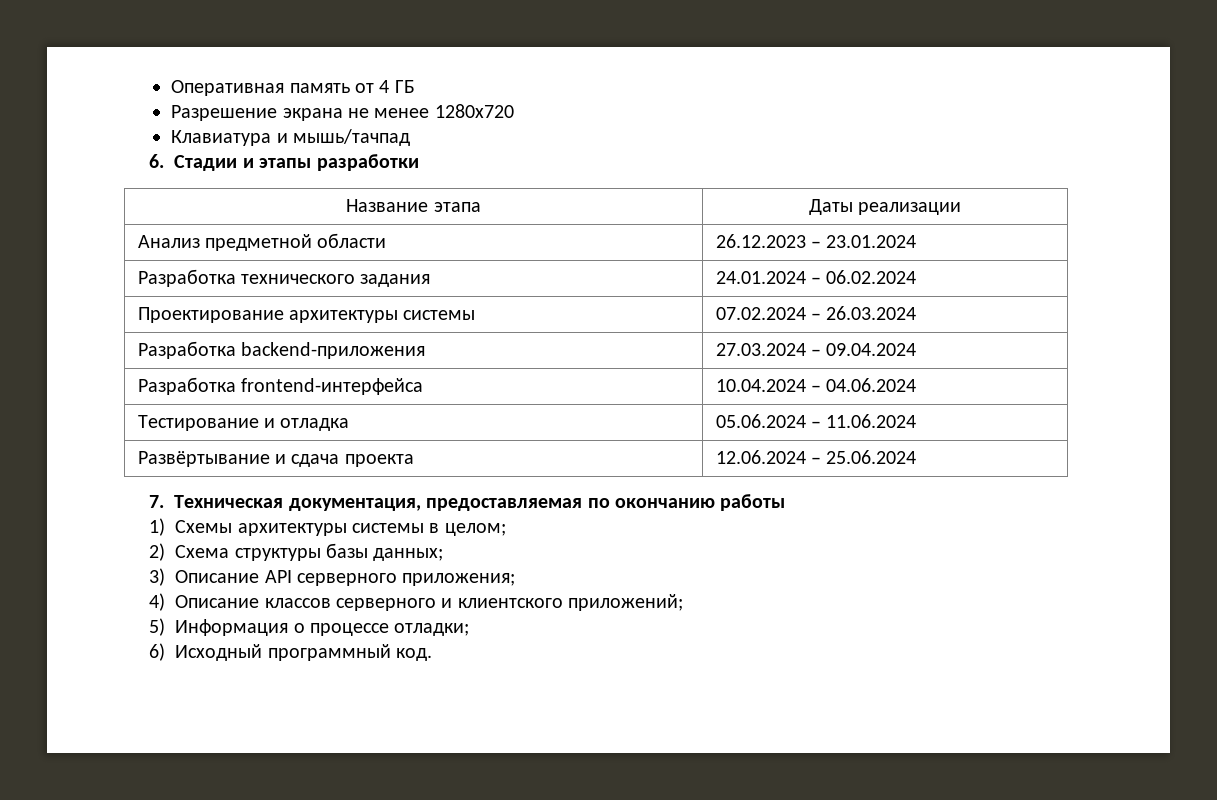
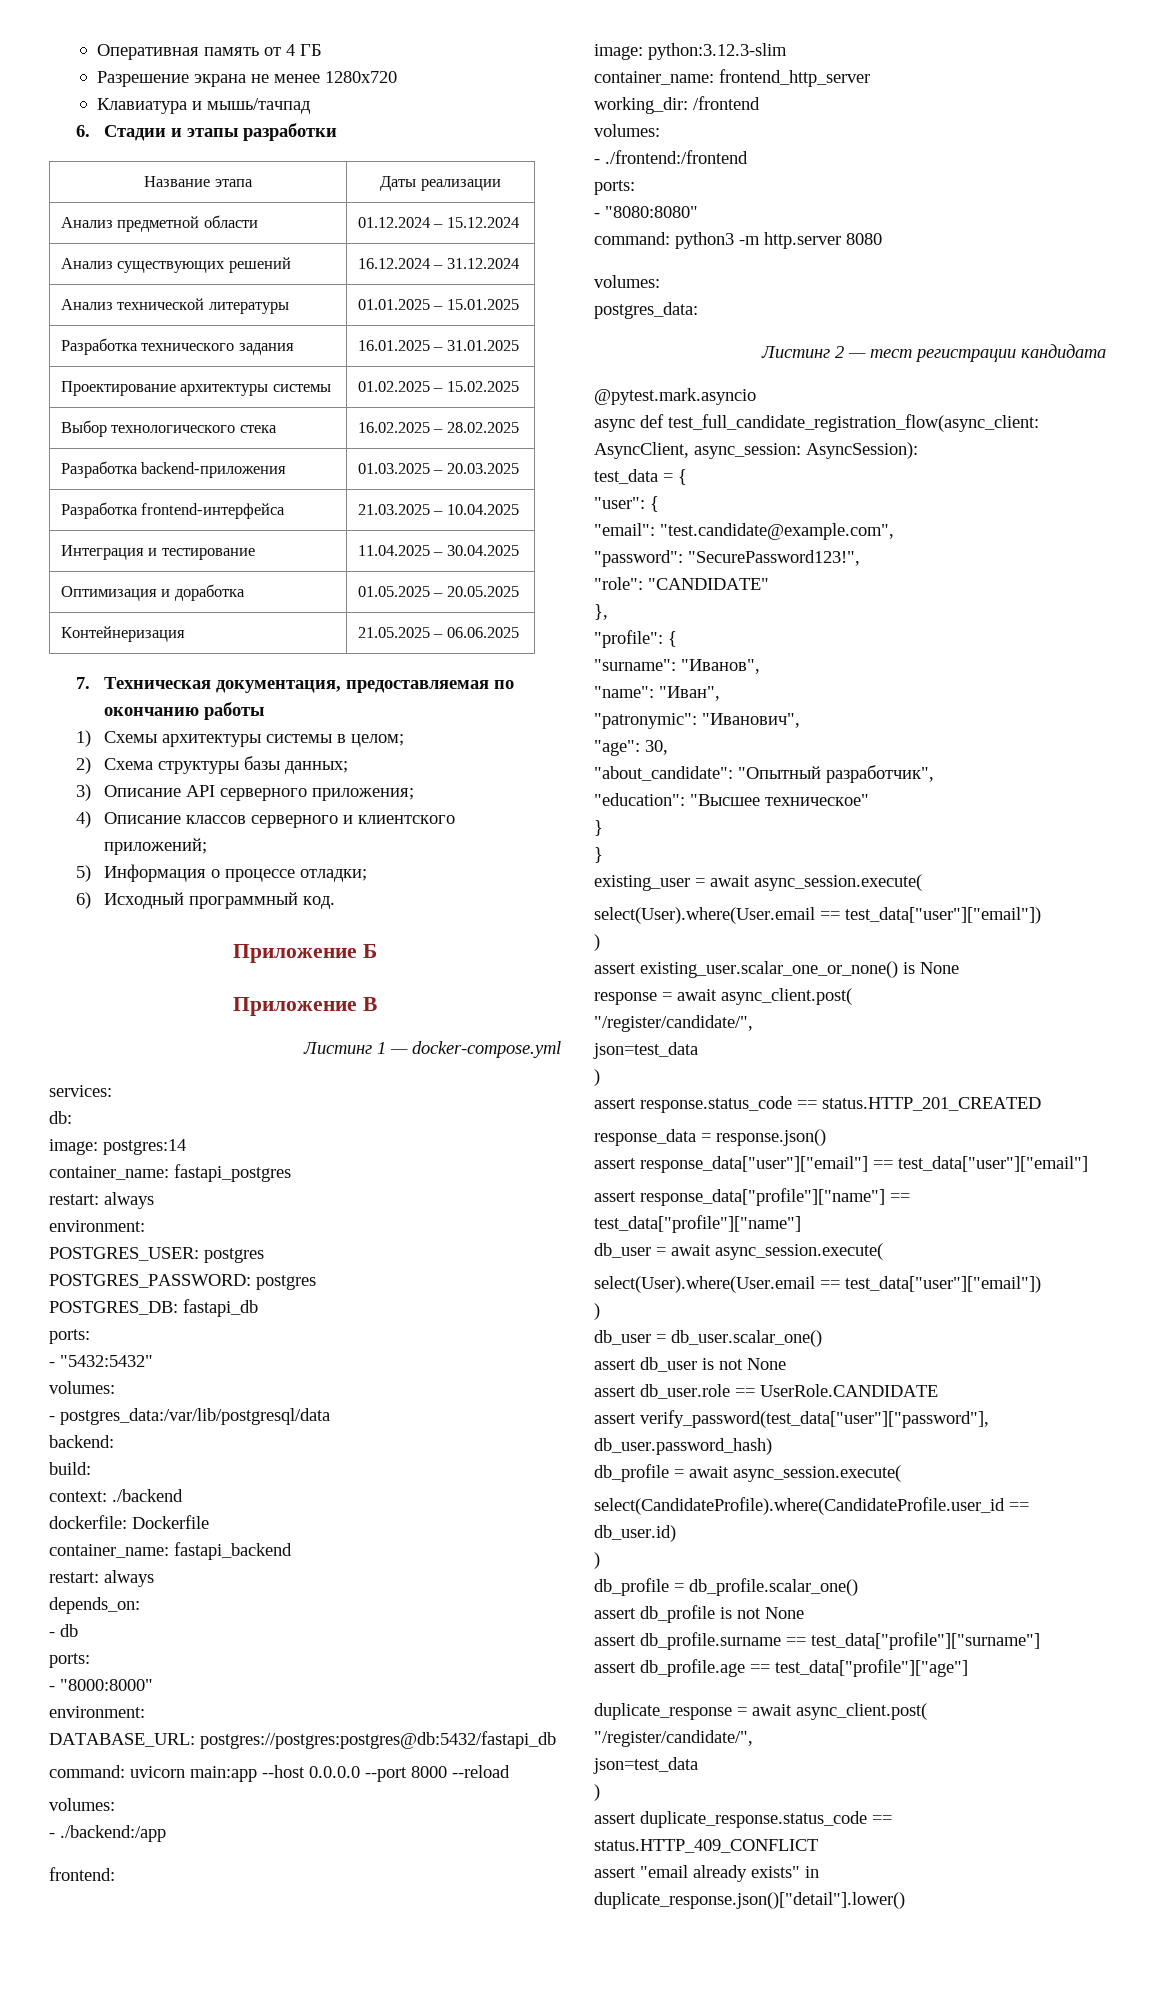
- Анализ предметной области | 26.12.2023 – 23.01.2024
+ Анализ предметной области | 01.12.2024 – 15.12.2024
+ Анализ существующих решений | 16.12.2024 – 31.12.2024
+ Анализ технической литературы | 01.01.2025 – 15.01.2025
- Разработка технического задания | 24.01.2024 – 06.02.2024
+ Разработка технического задания | 16.01.2025 – 31.01.2025
- Проектирование архитектуры системы | 07.02.2024 – 26.03.2024
+ Проектирование архитектуры системы | 01.02.2025 – 15.02.2025
+ Выбор технологического стека | 16.02.2025 – 28.02.2025
- Разработка backend-приложения | 27.03.2024 – 09.04.2024
+ Разработка backend-приложения | 01.03.2025 – 20.03.2025
- Разработка frontend-интерфейса | 10.04.2024 – 04.06.2024
- Тестирование и отладка | 05.06.2024 – 11.06.2024
- Развёртывание и сдача проекта | 12.06.2024 – 25.06.2024
+ Разработка frontend-интерфейса | 21.03.2025 – 10.04.2025
+ Интеграция и тестирование | 11.04.2025 – 30.04.2025
+ Оптимизация и доработка | 01.05.2025 – 20.05.2025
+ Контейнеризация | 21.05.2025 – 06.06.2025
+ Приложение Б
+ Приложение В
+ Листинг 1 — docker-compose.yml
+ services:
+ db:
+ image: postgres:14
+ container_name: fastapi_postgres
+ restart: always
+ environment:
+ POSTGRES_USER: postgres
+ POSTGRES_PASSWORD: postgres
+ POSTGRES_DB: fastapi_db
+ ports:
+ - "5432:5432"
+ volumes:
+ - postgres_data:/var/lib/postgresql/data
+ backend:
+ build:
+ context: ./backend
+ dockerfile: Dockerfile
+ container_name: fastapi_backend
+ restart: always
+ depends_on:
+ - db
+ ports:
+ - "8000:8000"
+ environment:
+ DATABASE_URL: postgres://postgres:postgres@db:5432/fastapi_db
+ command: uvicorn main:app --host 0.0.0.0 --port 8000 --reload
+ volumes:
+ - ./backend:/app
+ frontend:
+ image: python:3.12.3-slim
+ container_name: frontend_http_server
+ working_dir: /frontend
+ volumes:
+ - ./frontend:/frontend
+ ports:
+ - "8080:8080"
+ command: python3 -m http.server 8080
+ volumes:
+ postgres_data:
+ Листинг 2 — тест регистрации кандидата
+ @pytest.mark.asyncio
+ async def test_full_candidate_registration_flow(async_client: AsyncClient, async_session: AsyncSession):
+ test_data = {
+ "user": {
+ "email": "test.candidate@example.com",
+ "password": "SecurePassword123!",
+ "role": "CANDIDATE"
+ },
+ "profile": {
+ "surname": "Иванов",
+ "name": "Иван",
+ "patronymic": "Иванович",
+ "age": 30,
+ "about_candidate": "Опытный разработчик",
+ "education": "Высшее техническое"
+ }
+ }
+ existing_user = await async_session.execute(
+ select(User).where(User.email == test_data["user"]["email"])
+ )
+ assert existing_user.scalar_one_or_none() is None
+ response = await async_client.post(
+ "/register/candidate/",
+ json=test_data
+ )
+ assert response.status_code == status.HTTP_201_CREATED
+ response_data = response.json()
+ assert response_data["user"]["email"] == test_data["user"]["email"]
+ assert response_data["profile"]["name"] == test_data["profile"]["name"]
+ db_user = await async_session.execute(
+ select(User).where(User.email == test_data["user"]["email"])
+ )
+ db_user = db_user.scalar_one()
+ assert db_user is not None
+ assert db_user.role == UserRole.CANDIDATE
+ assert verify_password(test_data["user"]["password"], db_user.password_hash)
+ db_profile = await async_session.execute(
+ select(CandidateProfile).where(CandidateProfile.user_id == db_user.id)
+ )
+ db_profile = db_profile.scalar_one()
+ assert db_profile is not None
+ assert db_profile.surname == test_data["profile"]["surname"]
+ assert db_profile.age == test_data["profile"]["age"]
+ duplicate_response = await async_client.post(
+ "/register/candidate/",
+ json=test_data
+ )
+ assert duplicate_response.status_code == status.HTTP_409_CONFLICT
+ assert "email already exists" in duplicate_response.json()["detail"].lower()

